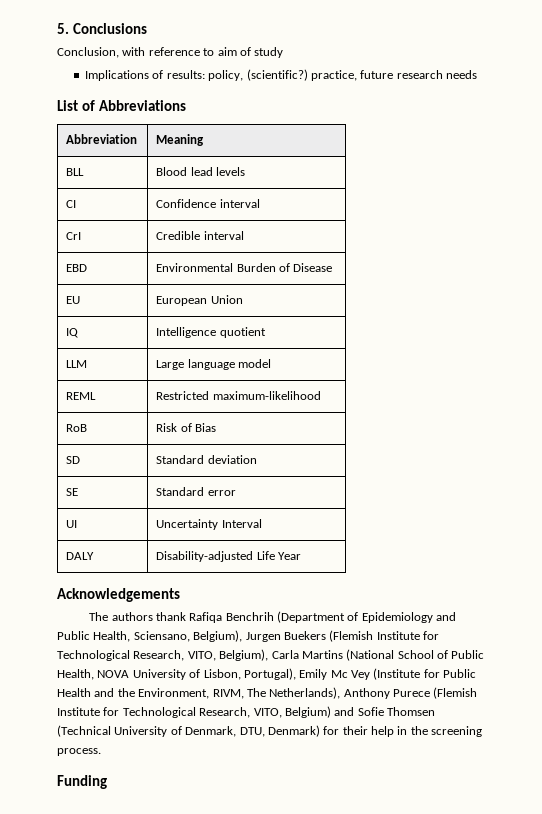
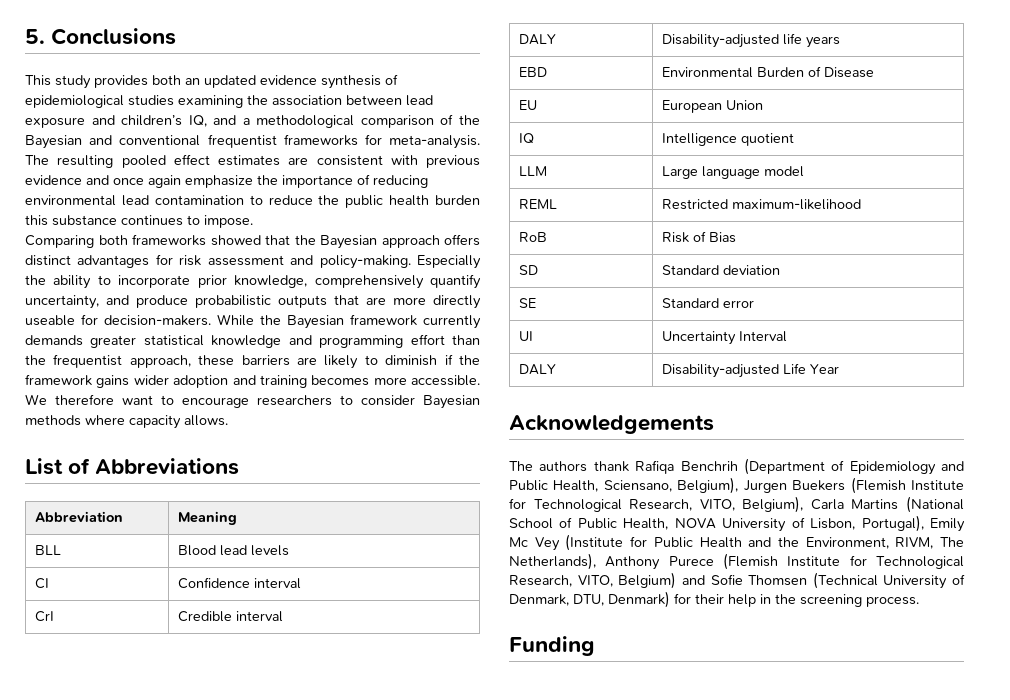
- Conclusion, with reference to aim of study
- Implications of results: policy, (scientific?) practice, future research needs
+ This study provides both an updated evidence synthesis of epidemiological studies examining the association between lead exposure and children’s IQ, and a methodological comparison of the Bayesian and conventional frequentist frameworks for meta-analysis. The resulting pooled effect estimates are consistent with previous evidence and once again emphasize the importance of reducing environmental lead contamination to reduce the public health burden this substance continues to impose.
+ Comparing both frameworks showed that the Bayesian approach offers distinct advantages for risk assessment and policy-making. Especially the ability to incorporate prior knowledge, comprehensively quantify uncertainty, and produce probabilistic outputs that are more directly useable for decision-makers. While the Bayesian framework currently demands greater statistical knowledge and programming effort than the frequentist approach, these barriers are likely to diminish if the framework gains wider adoption and training becomes more accessible. We therefore want to encourage researchers to consider Bayesian methods where capacity allows.
+ DALY | Disability-adjusted life years

